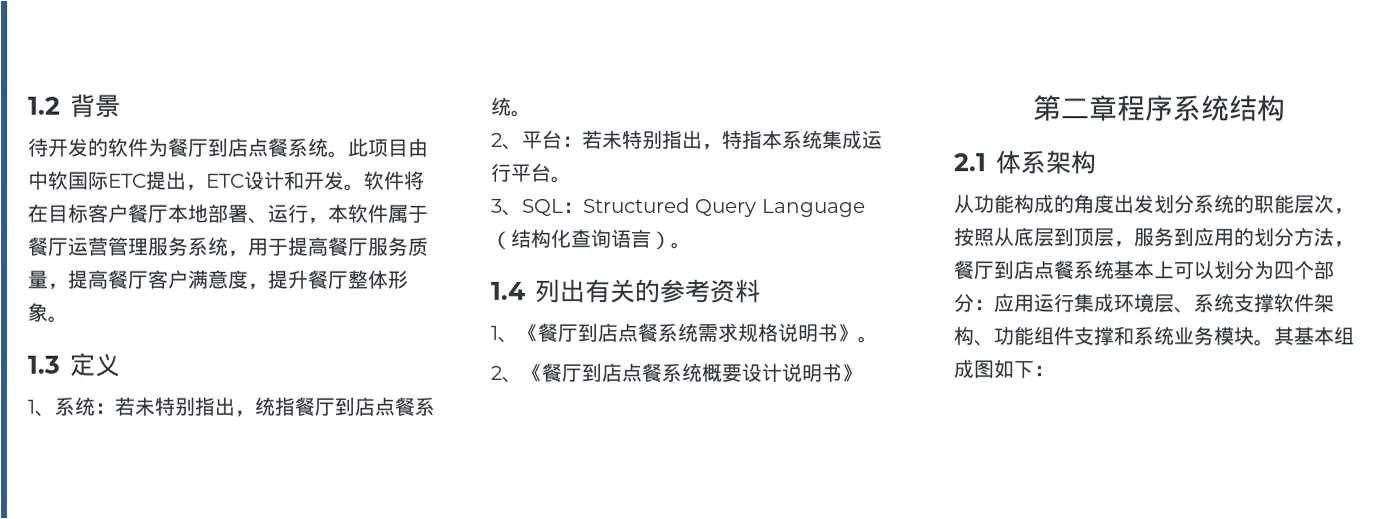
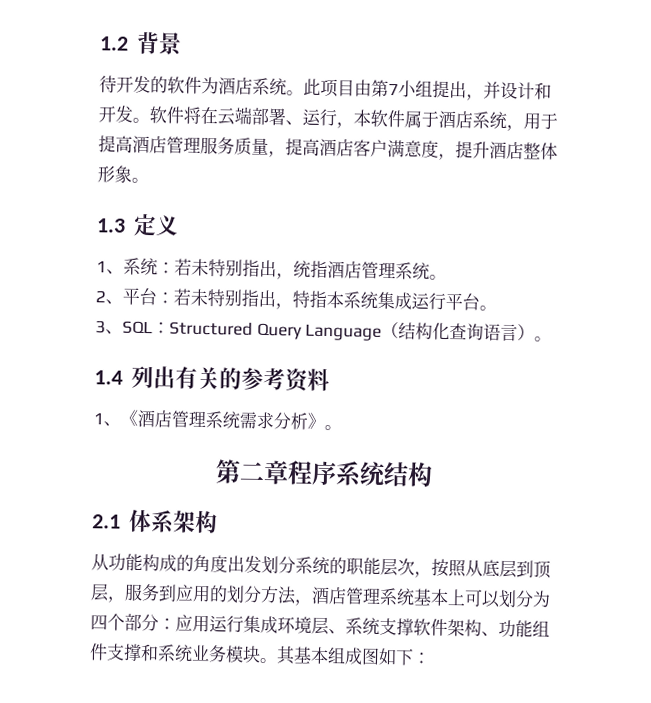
- 待开发的软件为餐厅到店点餐系统。
+ 待开发的软件为酒店系统。
- 此项目由中软国际ETC提出，ETC设计和开发。
+ 此项目由第7小组提出，并设计和开发。
- 软件将在目标客户餐厅本地部署、运行，本软件属于餐厅运营管理服务系统，用于提高餐厅服务质量，提高餐厅客户满意度，提升餐厅整体形象。
+ 软件将在云端部署、运行，本软件属于酒店系统，用于提高酒店管理服务质量，提高酒店客户满意度，提升酒店整体形象。
- 1、系统：若未特别指出，统指餐厅到店点餐系统。
+ 1、系统：若未特别指出，统指酒店管理系统。
- 1、《餐厅到店点餐系统需求规格说明书》。
- 2、《餐厅到店点餐系统概要设计说明书》
+ 1、《酒店管理系统需求分析》。
- 从功能构成的角度出发划分系统的职能层次，按照从底层到顶层，服务到应用的划分方法，餐厅到店点餐系统基本上可以划分为四个部分：应用运行集成环境层、系统支撑软件架构、功能组件支撑和系统业务模块。
+ 从功能构成的角度出发划分系统的职能层次，按照从底层到顶层，服务到应用的划分方法，酒店管理系统基本上可以划分为四个部分：应用运行集成环境层、系统支撑软件架构、功能组件支撑和系统业务模块。

